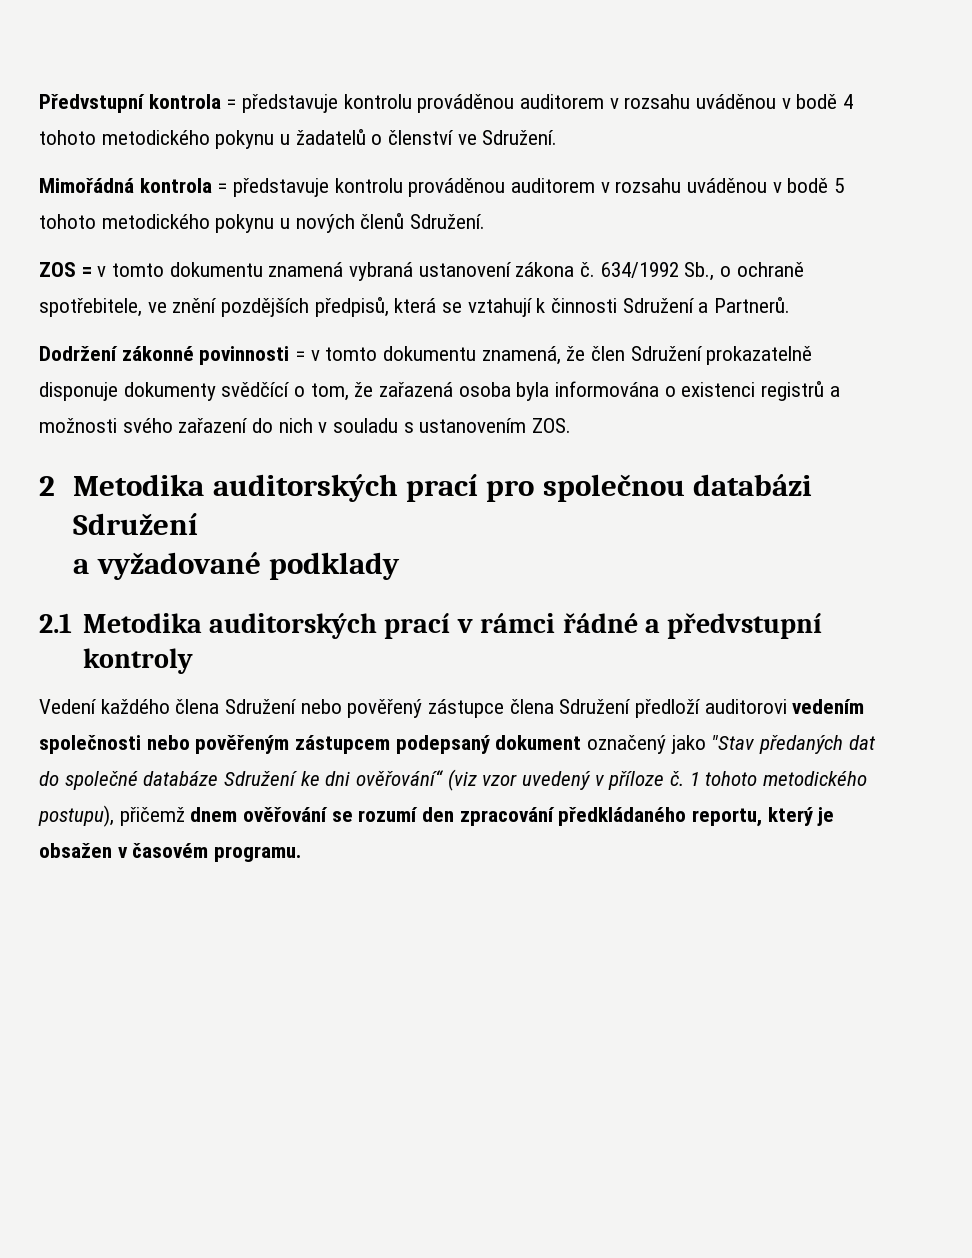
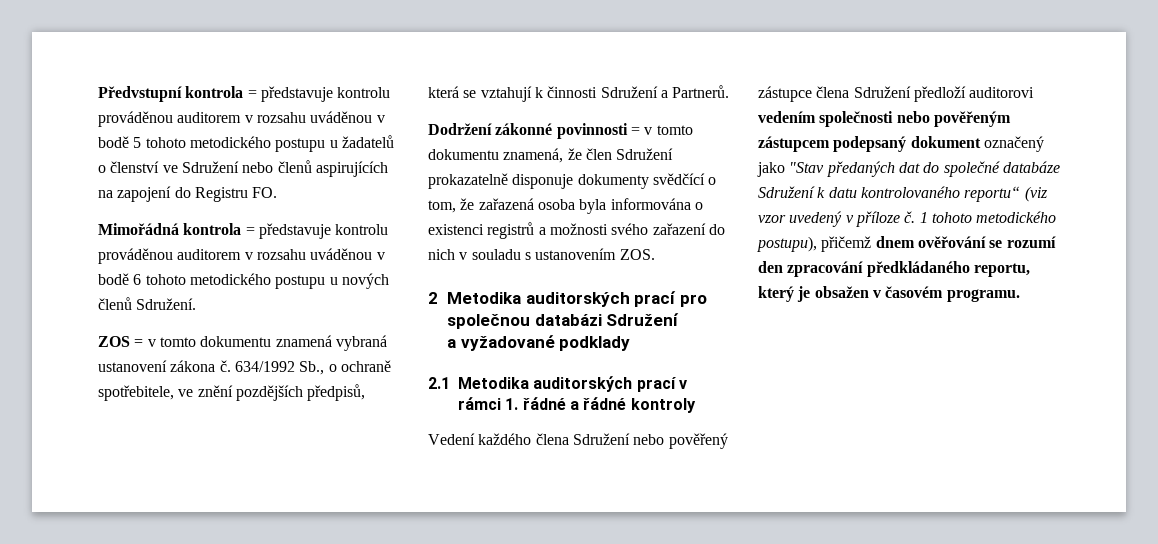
- Předvstupní kontrola = představuje kontrolu prováděnou auditorem v rozsahu uváděnou v bodě 4 tohoto metodického pokynu u žadatelů o členství ve Sdružení.
- Mimořádná kontrola = představuje kontrolu prováděnou auditorem v rozsahu uváděnou v bodě 5 tohoto metodického pokynu u nových členů Sdružení.
+ Předvstupní kontrola = představuje kontrolu prováděnou auditorem v rozsahu uváděnou v bodě 5 tohoto metodického postupu u žadatelů o členství ve Sdružení nebo členů aspirujících na zapojení do Registru FO.
+ Mimořádná kontrola = představuje kontrolu prováděnou auditorem v rozsahu uváděnou v bodě 6 tohoto metodického postupu u nových členů Sdružení.
- 2.1 Metodika auditorských prací v rámci řádné a předvstupní kontroly
+ 2.1 Metodika auditorských prací v rámci 1. řádné a řádné kontroly
- Vedení každého člena Sdružení nebo pověřený zástupce člena Sdružení předloží auditorovi vedením společnosti nebo pověřeným zástupcem podepsaný dokument označený jako "Stav předaných dat do společné databáze Sdružení ke dni ověřování“ (viz vzor uvedený v příloze č.
+ Vedení každého člena Sdružení nebo pověřený zástupce člena Sdružení předloží auditorovi vedením společnosti nebo pověřeným zástupcem podepsaný dokument označený jako "Stav předaných dat do společné databáze Sdružení k datu kontrolovaného reportu“ (viz vzor uvedený v příloze č.

